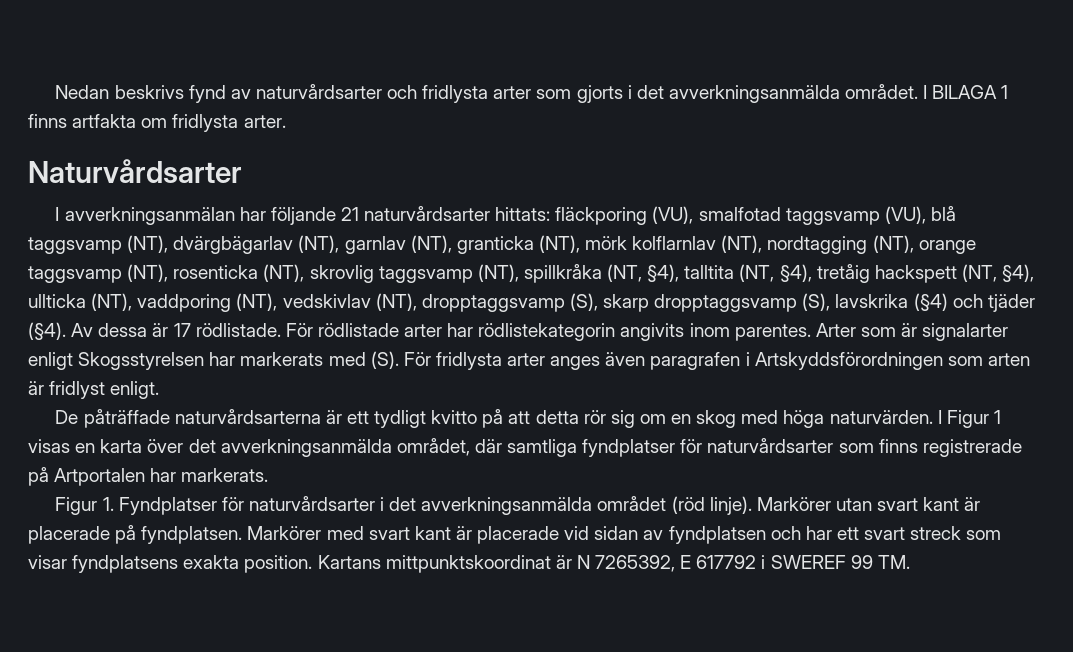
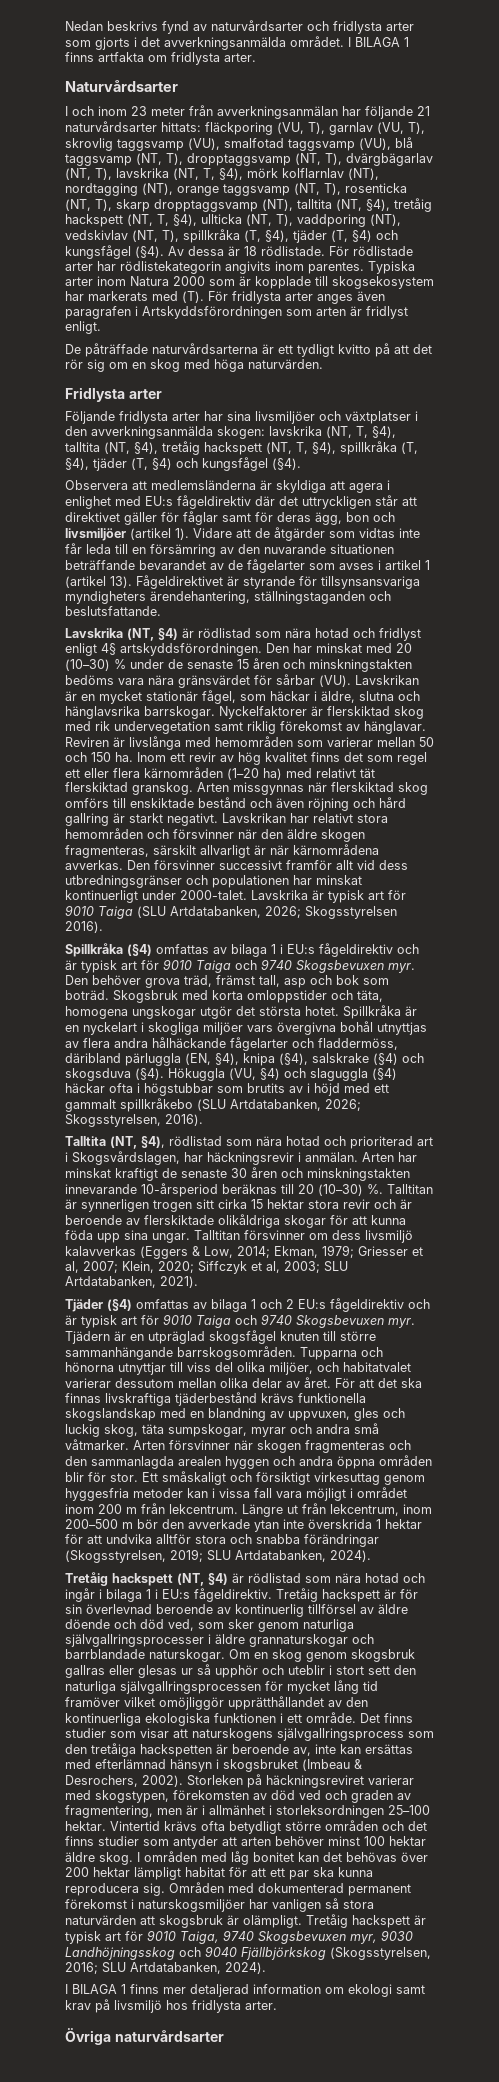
- I avverkningsanmälan har följande 21 naturvårdsarter hittats: fläckporing (VU), smalfotad taggsvamp (VU), blå taggsvamp (NT), dvärgbägarlav (NT), garnlav (NT), granticka (NT), mörk kolflarnlav (NT), nordtagging (NT), orange taggsvamp (NT), rosenticka (NT), skrovlig taggsvamp (NT), spillkråka (NT, §4), talltita (NT, §4), tretåig hackspett (NT, §4), ullticka (NT), vaddporing (NT), vedskivlav (NT), dropptaggsvamp (S), skarp dropptaggsvamp (S), lavskrika (§4) och tjäder (§4).
+ I och inom 23 meter från avverkningsanmälan har följande 21 naturvårdsarter hittats: fläckporing (VU, T), garnlav (VU, T), skrovlig taggsvamp (VU), smalfotad taggsvamp (VU), blå taggsvamp (NT, T), dropptaggsvamp (NT, T), dvärgbägarlav (NT, T), lavskrika (NT, T, §4), mörk kolflarnlav (NT), nordtagging (NT), orange taggsvamp (NT, T), rosenticka (NT, T), skarp dropptaggsvamp (NT), talltita (NT, §4), tretåig hackspett (NT, T, §4), ullticka (NT, T), vaddporing (NT), vedskivlav (NT, T), spillkråka (T, §4), tjäder (T, §4) och kungsfågel (§4).
- Av dessa är 17 rödlistade.
+ Av dessa är 18 rödlistade.
- Arter som är signalarter enligt Skogsstyrelsen har markerats med (S). För fridlysta arter anges även paragrafen i Artskyddsförordningen som arten är fridlyst enligt.
+ Typiska arter inom Natura 2000 som är kopplade till skogsekosystem har markerats med (T). För fridlysta arter anges även paragrafen i Artskyddsförordningen som arten är fridlyst enligt.
- De påträffade naturvårdsarterna är ett tydligt kvitto på att detta rör sig om en skog med höga naturvärden. I Figur 1 visas en karta över det avverkningsanmälda området, där samtliga fyndplatser för naturvårdsarter som finns registrerade på Artportalen har markerats.
- Figur 1. Fyndplatser för naturvårdsarter i det avverkningsanmälda området (röd linje). Markörer utan svart kant är placerade på fyndplatsen. Markörer med svart kant är placerade vid sidan av fyndplatsen och har ett svart streck som visar fyndplatsens exakta position. Kartans mittpunktskoordinat är N 7265392, E 617792 i SWEREF 99 TM.
+ De påträffade naturvårdsarterna är ett tydligt kvitto på att det rör sig om en skog med höga naturvärden.
+ Fridlysta arter
+ Följande fridlysta arter har sina livsmiljöer och växtplatser i den avverkningsanmälda skogen: lavskrika (NT, T, §4), talltita (NT, §4), tretåig hackspett (NT, T, §4), spillkråka (T, §4), tjäder (T, §4) och kungsfågel (§4).
+ Observera att medlemsländerna är skyldiga att agera i enlighet med EU:s fågeldirektiv där det uttryckligen står att direktivet gäller för fåglar samt för deras ägg, bon och livsmiljöer (artikel 1). Vidare att de åtgärder som vidtas inte får leda till en försämring av den nuvarande situationen beträffande bevarandet av de fågelarter som avses i artikel 1 (artikel 13). Fågeldirektivet är styrande för tillsynsansvariga myndigheters ärendehantering, ställningstaganden och beslutsfattande.
+ Lavskrika (NT, §4) är rödlistad som nära hotad och fridlyst enligt 4§ artskyddsförordningen. Den har minskat med 20 (10–30) % under de senaste 15 åren och minskningstakten bedöms vara nära gränsvärdet för sårbar (VU). Lavskrikan är en mycket stationär fågel, som häckar i äldre, slutna och hänglavsrika barrskogar. Nyckelfaktorer är flerskiktad skog med rik undervegetation samt riklig förekomst av hänglavar. Reviren är livslånga med hemområden som varierar mellan 50 och 150 ha. Inom ett revir av hög kvalitet finns det som regel ett eller flera kärnområden (1–20 ha) med relativt tät flerskiktad granskog. Arten missgynnas när flerskiktad skog omförs till enskiktade bestånd och även röjning och hård gallring är starkt negativt. Lavskrikan har relativt stora hemområden och försvinner när den äldre skogen fragmenteras, särskilt allvarligt är när kärnområdena avverkas. Den försvinner successivt framför allt vid dess utbredningsgränser och populationen har minskat kontinuerligt under 2000-talet. Lavskrika är typisk art för 9010 Taiga (SLU Artdatabanken, 2026; Skogsstyrelsen 2016).
+ Spillkråka (§4) omfattas av bilaga 1 i EU:s fågeldirektiv och är typisk art för 9010 Taiga och 9740 Skogsbevuxen myr. Den behöver grova träd, främst tall, asp och bok som boträd. Skogsbruk med korta omloppstider och täta, homogena ungskogar utgör det största hotet. Spillkråka är en nyckelart i skogliga miljöer vars övergivna bohål utnyttjas av flera andra hålhäckande fågelarter och fladdermöss, däribland pärluggla (EN, §4), knipa (§4), salskrake (§4) och skogsduva (§4). Hökuggla (VU, §4) och slaguggla (§4) häckar ofta i högstubbar som brutits av i höjd med ett gammalt spillkråkebo (SLU Artdatabanken, 2026; Skogsstyrelsen, 2016).
+ Talltita (NT, §4), rödlistad som nära hotad och prioriterad art i Skogsvårdslagen, har häckningsrevir i anmälan. Arten har minskat kraftigt de senaste 30 åren och minskningstakten innevarande 10-årsperiod beräknas till 20 (10–30) %. Talltitan är synnerligen trogen sitt cirka 15 hektar stora revir och är beroende av flerskiktade olikåldriga skogar för att kunna föda upp sina ungar. Talltitan försvinner om dess livsmiljö kalavverkas (Eggers & Low, 2014; Ekman, 1979; Griesser et al, 2007; Klein, 2020; Siffczyk et al, 2003; SLU Artdatabanken, 2021).
+ Tjäder (§4) omfattas av bilaga 1 och 2 EU:s fågeldirektiv och är typisk art för 9010 Taiga och 9740 Skogsbevuxen myr. Tjädern är en utpräglad skogsfågel knuten till större sammanhängande barrskogsområden. Tupparna och hönorna utnyttjar till viss del olika miljöer, och habitatvalet varierar dessutom mellan olika delar av året. För att det ska finnas livskraftiga tjäderbestånd krävs funktionella skogslandskap med en blandning av uppvuxen, gles och luckig skog, täta sumpskogar, myrar och andra små våtmarker. Arten försvinner när skogen fragmenteras och den sammanlagda arealen hyggen och andra öppna områden blir för stor. Ett småskaligt och försiktigt virkesuttag genom hyggesfria metoder kan i vissa fall vara möjligt i området inom 200 m från lekcentrum. Längre ut från lekcentrum, inom 200–500 m bör den avverkade ytan inte överskrida 1 hektar för att undvika alltför stora och snabba förändringar (Skogsstyrelsen, 2019; SLU Artdatabanken, 2024).
+ Tretåig hackspett (NT, §4) är rödlistad som nära hotad och ingår i bilaga 1 i EU:s fågeldirektiv. Tretåig hackspett är för sin överlevnad beroende av kontinuerlig tillförsel av äldre döende och död ved, som sker genom naturliga självgallringsprocesser i äldre grannaturskogar och barrblandade naturskogar. Om en skog genom skogsbruk gallras eller glesas ur så upphör och uteblir i stort sett den naturliga självgallringsprocessen för mycket lång tid framöver vilket omöjliggör upprätthållandet av den kontinuerliga ekologiska funktionen i ett område. Det finns studier som visar att naturskogens självgallringsprocess som den tretåiga hackspetten är beroende av, inte kan ersättas med efterlämnad hänsyn i skogsbruket (Imbeau & Desrochers, 2002). Storleken på häckningsreviret varierar med skogstypen, förekomsten av död ved och graden av fragmentering, men är i allmänhet i storleksordningen 25–100 hektar. Vintertid krävs ofta betydligt större områden och det finns studier som antyder att arten behöver minst 100 hektar äldre skog. I områden med låg bonitet kan det behövas över 200 hektar lämpligt habitat för att ett par ska kunna reproducera sig. Områden med dokumenterad permanent förekomst i naturskogsmiljöer har vanligen så stora naturvärden att skogsbruk är olämpligt. Tretåig hackspett är typisk art för 9010 Taiga, 9740 Skogsbevuxen myr, 9030 Landhöjningsskog och 9040 Fjällbjörkskog (Skogsstyrelsen, 2016; SLU Artdatabanken, 2024).
+ I BILAGA 1 finns mer detaljerad information om ekologi samt krav på livsmiljö hos fridlysta arter.
+ Övriga naturvårdsarter

